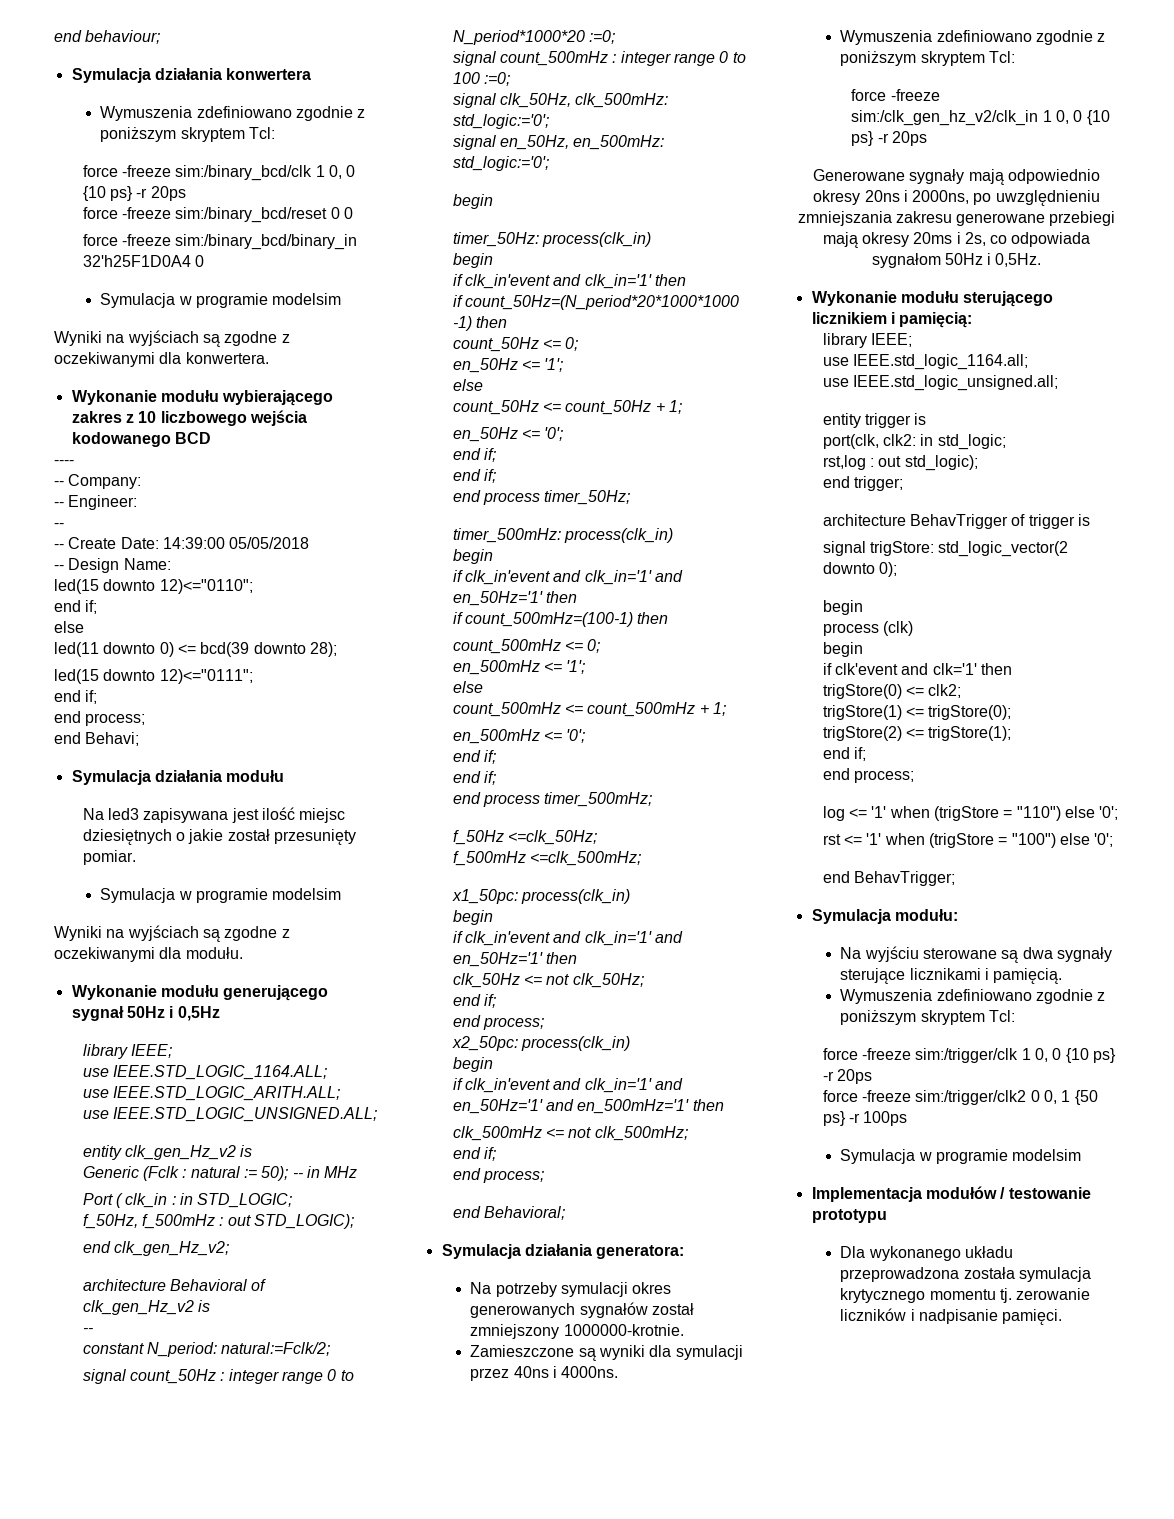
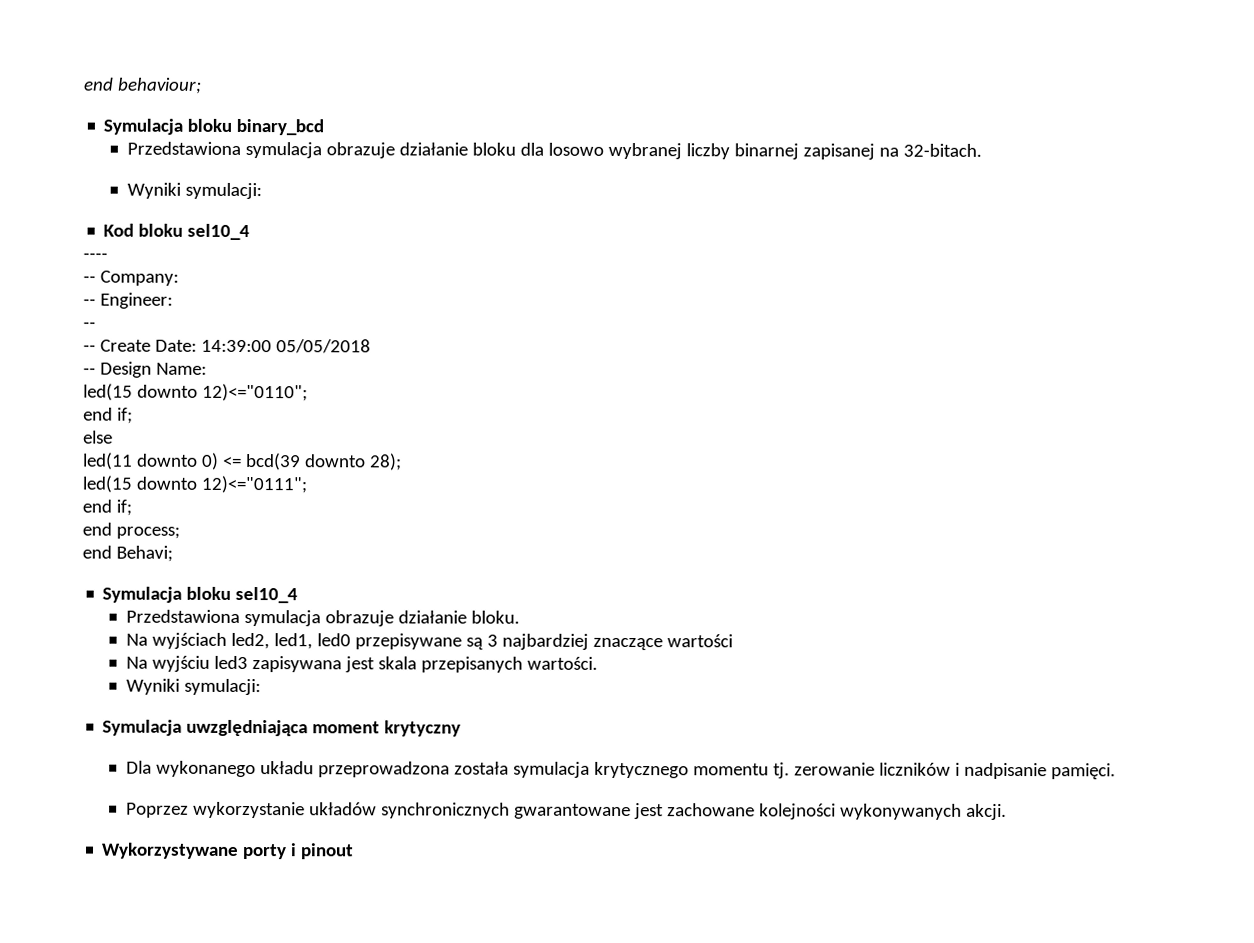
- Symulacja działania konwertera
- Wymuszenia zdefiniowano zgodnie z poniższym skryptem Tcl:
- force -freeze sim:/binary_bcd/clk 1 0, 0 {10 ps} -r 20ps
- force -freeze sim:/binary_bcd/reset 0 0
- force -freeze sim:/binary_bcd/binary_in 32'h25F1D0A4 0
- Symulacja w programie modelsim
- Wyniki na wyjściach są zgodne z oczekiwanymi dla konwertera.
- Wykonanie modułu wybierającego zakres z 10 liczbowego wejścia kodowanego BCD
+ Symulacja bloku binary_bcd
+ Przedstawiona symulacja obrazuje działanie bloku dla losowo wybranej liczby binarnej zapisanej na 32-bitach.
+ Wyniki symulacji:
+ Kod bloku sel10_4
- Symulacja działania modułu
- Na led3 zapisywana jest ilość miejsc dziesiętnych o jakie został przesunięty pomiar.
- Symulacja w programie modelsim
- Wyniki na wyjściach są zgodne z oczekiwanymi dla modułu.
- Wykonanie modułu generującego sygnał 50Hz i 0,5Hz
- library IEEE;
- use IEEE.STD_LOGIC_1164.ALL;
- use IEEE.STD_LOGIC_ARITH.ALL;
- use IEEE.STD_LOGIC_UNSIGNED.ALL;
- entity clk_gen_Hz_v2 is
- Generic (Fclk : natural := 50); -- in MHz
- Port ( clk_in : in STD_LOGIC;
- f_50Hz, f_500mHz : out STD_LOGIC);
- end clk_gen_Hz_v2;
- architecture Behavioral of clk_gen_Hz_v2 is
- --
- constant N_period: natural:=Fclk/2;
- signal count_50Hz : integer range 0 to N_period*1000*20 :=0;
- signal count_500mHz : integer range 0 to 100 :=0;
- signal clk_50Hz, clk_500mHz: std_logic:='0';
- signal en_50Hz, en_500mHz: std_logic:='0';
- begin
- timer_50Hz: process(clk_in)
- begin
- if clk_in'event and clk_in='1' then
- if count_50Hz=(N_period*20*1000*1000 -1) then
- count_50Hz <= 0;
- en_50Hz <= '1';
- else
- count_50Hz <= count_50Hz + 1;
- en_50Hz <= '0';
- end if;
- end if;
- end process timer_50Hz;
- timer_500mHz: process(clk_in)
- begin
- if clk_in'event and clk_in='1' and en_50Hz='1' then
- if count_500mHz=(100-1) then
- count_500mHz <= 0;
- en_500mHz <= '1';
- else
- count_500mHz <= count_500mHz + 1;
- en_500mHz <= '0';
- end if;
- end if;
- end process timer_500mHz;
- f_50Hz <=clk_50Hz;
- f_500mHz <=clk_500mHz;
- x1_50pc: process(clk_in)
- begin
- if clk_in'event and clk_in='1' and en_50Hz='1' then
- clk_50Hz <= not clk_50Hz;
- end if;
- end process;
- x2_50pc: process(clk_in)
- begin
- if clk_in'event and clk_in='1' and en_50Hz='1' and en_500mHz='1' then
- clk_500mHz <= not clk_500mHz;
- end if;
- end process;
- end Behavioral;
- Symulacja działania generatora:
- Na potrzeby symulacji okres generowanych sygnałów został zmniejszony 1000000-krotnie.
- Zamieszczone są wyniki dla symulacji przez 40ns i 4000ns.
- Wymuszenia zdefiniowano zgodnie z poniższym skryptem Tcl:
- force -freeze sim:/clk_gen_hz_v2/clk_in 1 0, 0 {10 ps} -r 20ps
- Generowane sygnały mają odpowiednio okresy 20ns i 2000ns, po uwzględnieniu zmniejszania zakresu generowane przebiegi mają okresy 20ms i 2s, co odpowiada sygnałom 50Hz i 0,5Hz.
- Wykonanie modułu sterującego licznikiem i pamięcią:
- library IEEE;
- use IEEE.std_logic_1164.all;
- use IEEE.std_logic_unsigned.all;
- entity trigger is
- port(clk, clk2: in std_logic;
- rst,log : out std_logic);
- end trigger;
- architecture BehavTrigger of trigger is
- signal trigStore: std_logic_vector(2 downto 0);
- begin
- process (clk)
- begin
- if clk'event and clk='1' then
- trigStore(0) <= clk2;
- trigStore(1) <= trigStore(0);
- trigStore(2) <= trigStore(1);
- end if;
- end process;
- log <= '1' when (trigStore = "110") else '0';
- rst <= '1' when (trigStore = "100") else '0';
- end BehavTrigger;
- Symulacja modułu:
- Na wyjściu sterowane są dwa sygnały sterujące licznikami i pamięcią.
- Wymuszenia zdefiniowano zgodnie z poniższym skryptem Tcl:
- force -freeze sim:/trigger/clk 1 0, 0 {10 ps} -r 20ps
- force -freeze sim:/trigger/clk2 0 0, 1 {50 ps} -r 100ps
- Symulacja w programie modelsim
- Implementacja modułów / testowanie prototypu
+ Symulacja bloku sel10_4
+ Przedstawiona symulacja obrazuje działanie bloku.
+ Na wyjściach led2, led1, led0 przepisywane są 3 najbardziej znaczące wartości
+ Na wyjściu led3 zapisywana jest skala przepisanych wartości.
+ Wyniki symulacji:
+ Symulacja uwzględniająca moment krytyczny
+ Poprzez wykorzystanie układów synchronicznych gwarantowane jest zachowane kolejności wykonywanych akcji.
+ Wykorzystywane porty i pinout

